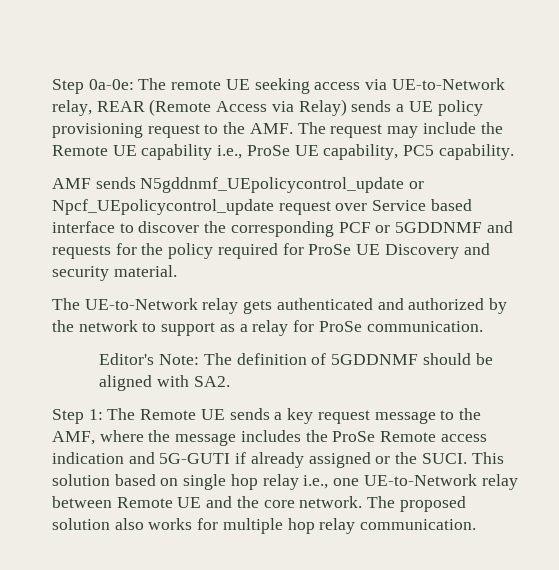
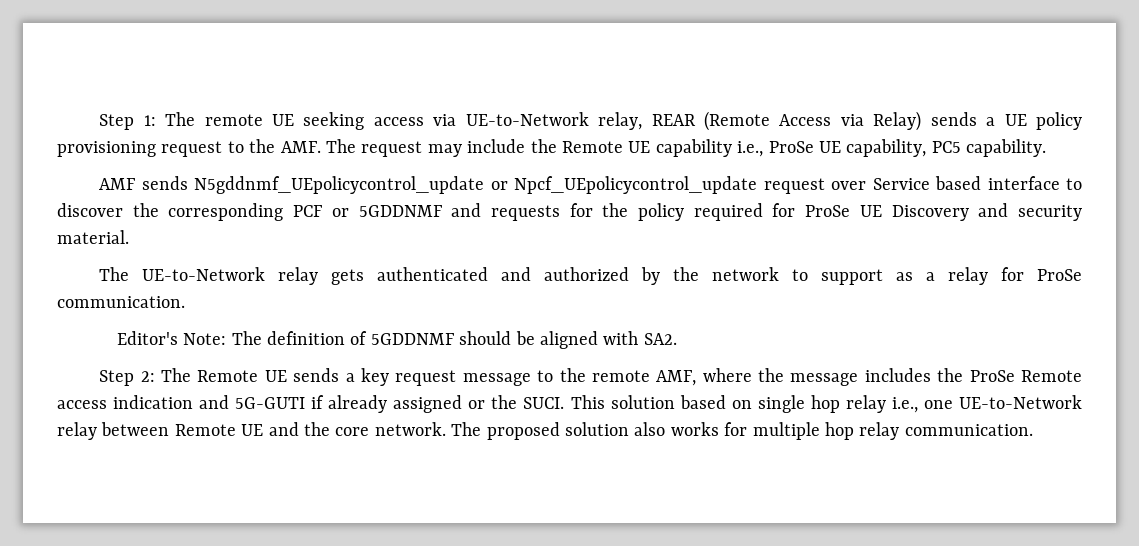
- Step 0a-0e: The remote UE seeking access via UE-to-Network relay, REAR (Remote Access via Relay) sends a UE policy provisioning request to the AMF. The request may include the Remote UE capability i.e., ProSe UE capability, PC5 capability.
+ Step 1: The remote UE seeking access via UE-to-Network relay, REAR (Remote Access via Relay) sends a UE policy provisioning request to the AMF. The request may include the Remote UE capability i.e., ProSe UE capability, PC5 capability.
- Step 1: The Remote UE sends a key request message to the AMF, where the message includes the ProSe Remote access indication and 5G-GUTI if already assigned or the SUCI.
+ Step 2: The Remote UE sends a key request message to the remote AMF, where the message includes the ProSe Remote access indication and 5G-GUTI if already assigned or the SUCI.

